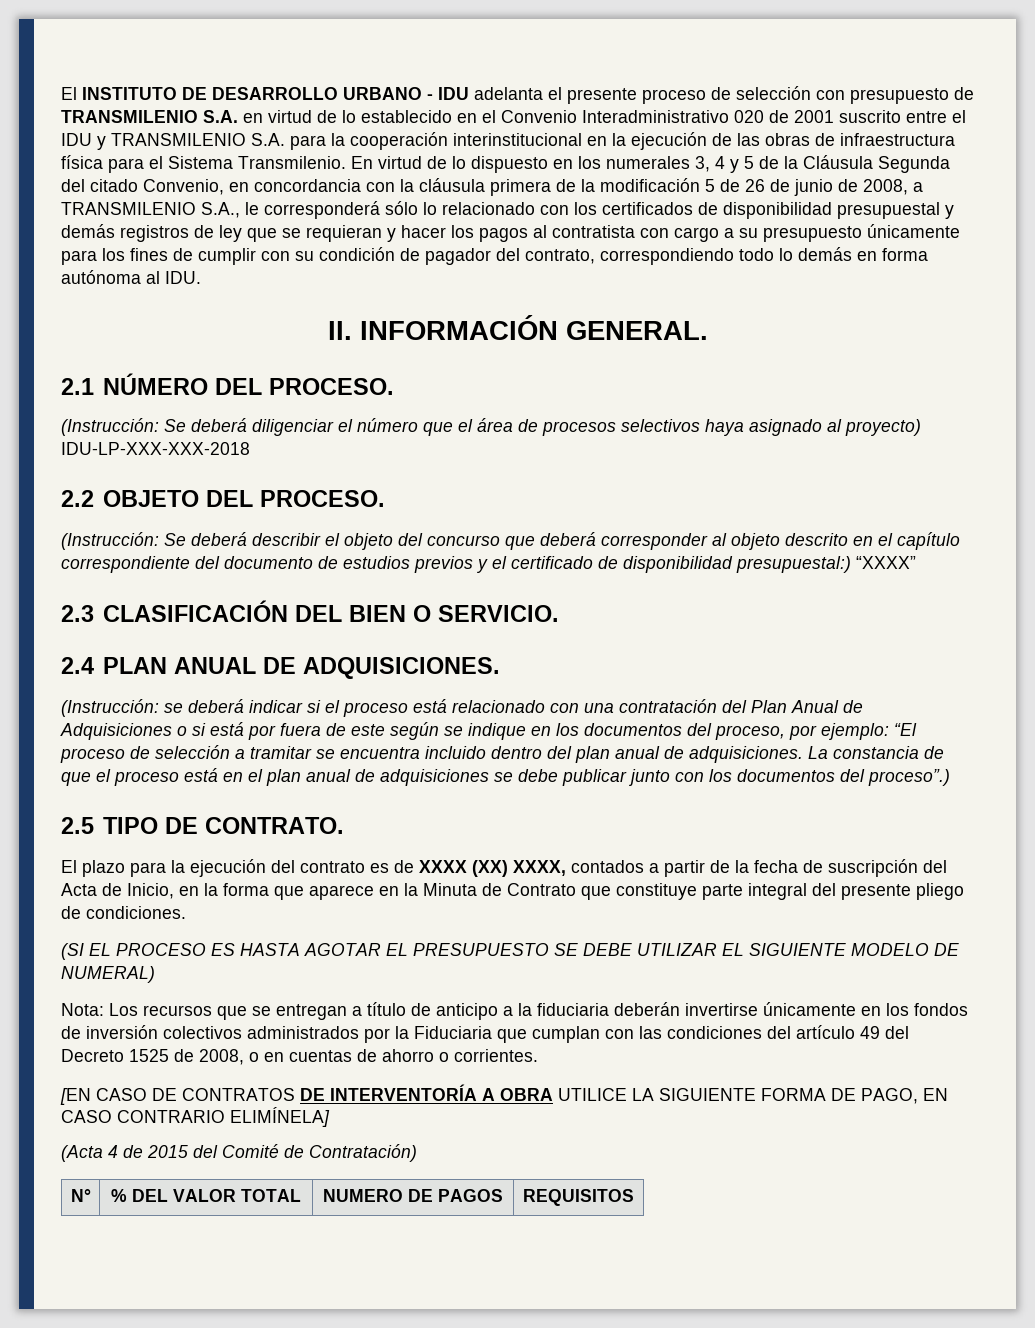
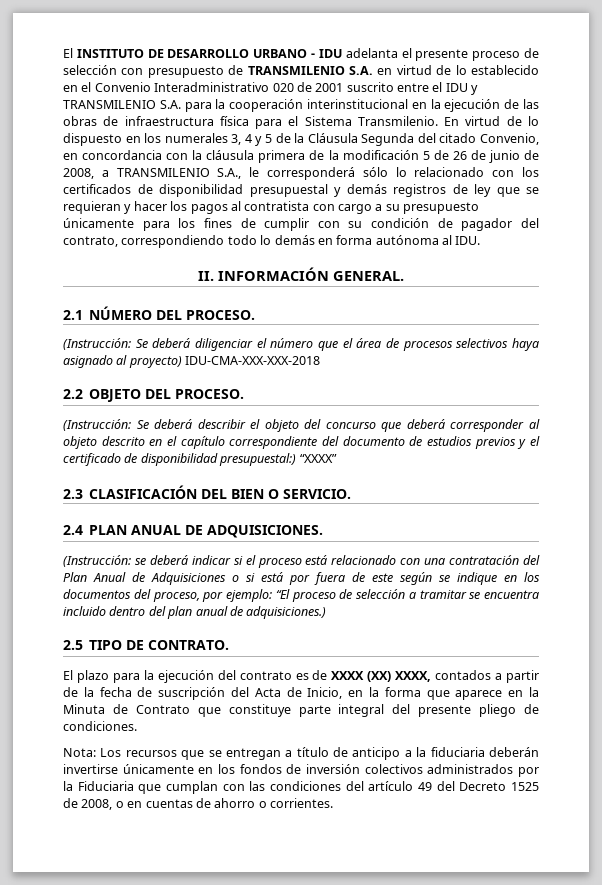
- (Instrucción: Se deberá diligenciar el número que el área de procesos selectivos haya asignado al proyecto) IDU-LP-XXX-XXX-2018
+ (Instrucción: Se deberá diligenciar el número que el área de procesos selectivos haya asignado al proyecto) IDU-CMA-XXX-XXX-2018
- (Instrucción: se deberá indicar si el proceso está relacionado con una contratación del Plan Anual de Adquisiciones o si está por fuera de este según se indique en los documentos del proceso, por ejemplo: “El proceso de selección a tramitar se encuentra incluido dentro del plan anual de adquisiciones. La constancia de que el proceso está en el plan anual de adquisiciones se debe publicar junto con los documentos del proceso”.)
+ (Instrucción: se deberá indicar si el proceso está relacionado con una contratación del Plan Anual de Adquisiciones o si está por fuera de este según se indique en los documentos del proceso, por ejemplo: “El proceso de selección a tramitar se encuentra incluido dentro del plan anual de adquisiciones.)
- (SI EL PROCESO ES HASTA AGOTAR EL PRESUPUESTO SE DEBE UTILIZAR EL SIGUIENTE MODELO DE NUMERAL)
- [EN CASO DE CONTRATOS DE INTERVENTORÍA A OBRA UTILICE LA SIGUIENTE FORMA DE PAGO, EN CASO CONTRARIO ELIMÍNELA]
- (Acta 4 de 2015 del Comité de Contratación)
- N° | % DEL VALOR TOTAL | NUMERO DE PAGOS | REQUISITOS

